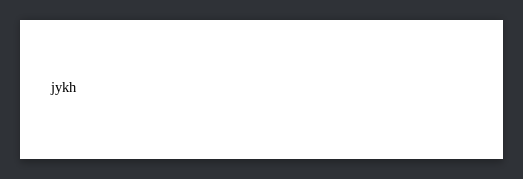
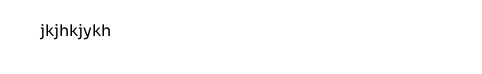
- jykh
+ jkjhkjykh

